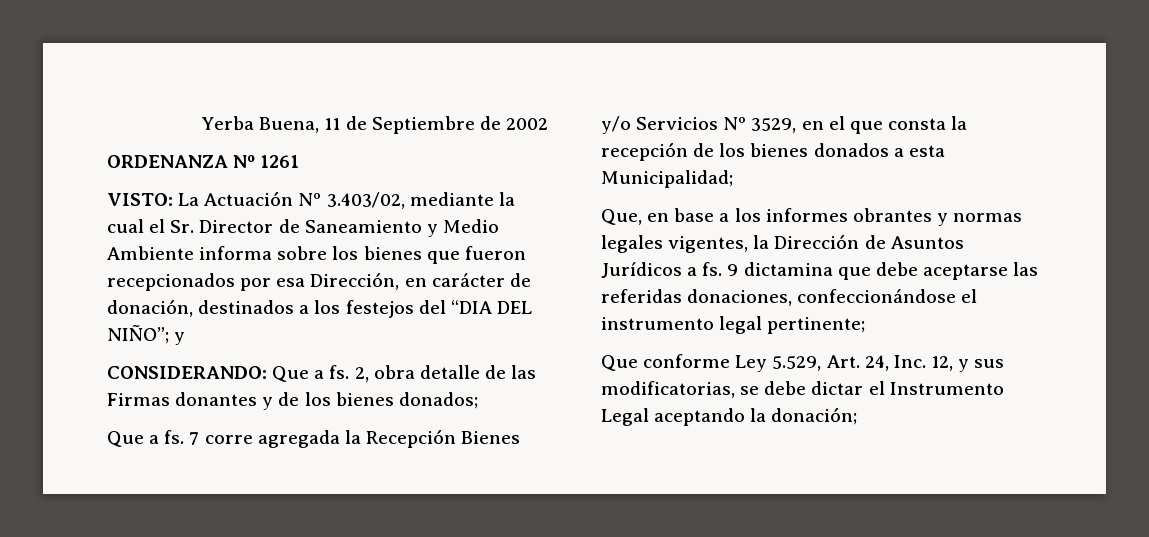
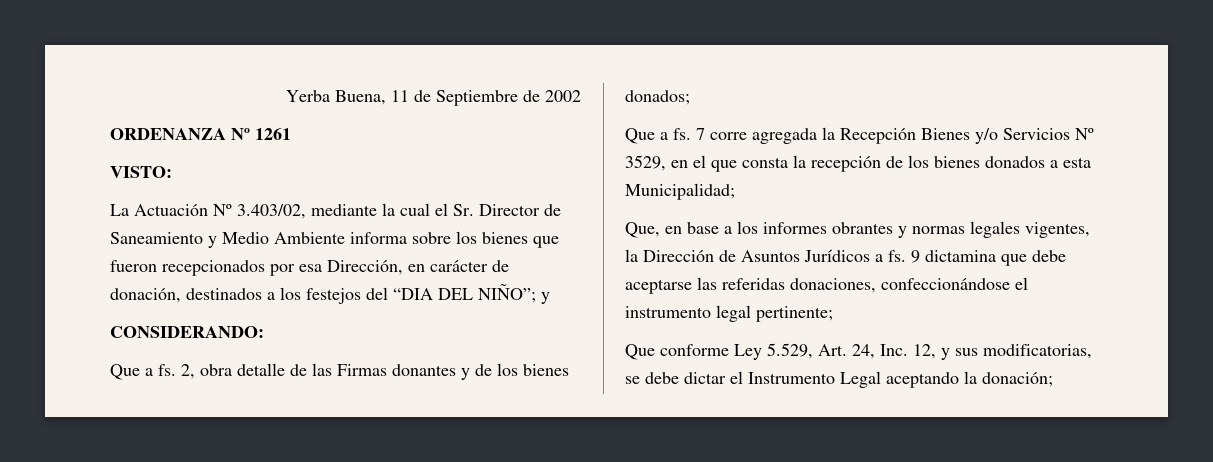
- VISTO: La Actuación Nº 3.403/02, mediante la cual el Sr. Director de Saneamiento y Medio Ambiente informa sobre los bienes que fueron recepcionados por esa Dirección, en carácter de donación, destinados a los festejos del “DIA DEL NIÑO”; y
+ VISTO:
+ La Actuación Nº 3.403/02, mediante la cual el Sr. Director de Saneamiento y Medio Ambiente informa sobre los bienes que fueron recepcionados por esa Dirección, en carácter de donación, destinados a los festejos del “DIA DEL NIÑO”; y
- CONSIDERANDO: Que a fs.
+ CONSIDERANDO:
+ Que a fs.

